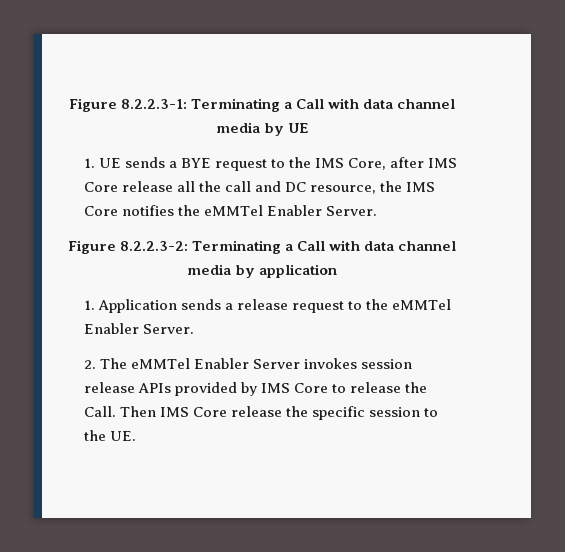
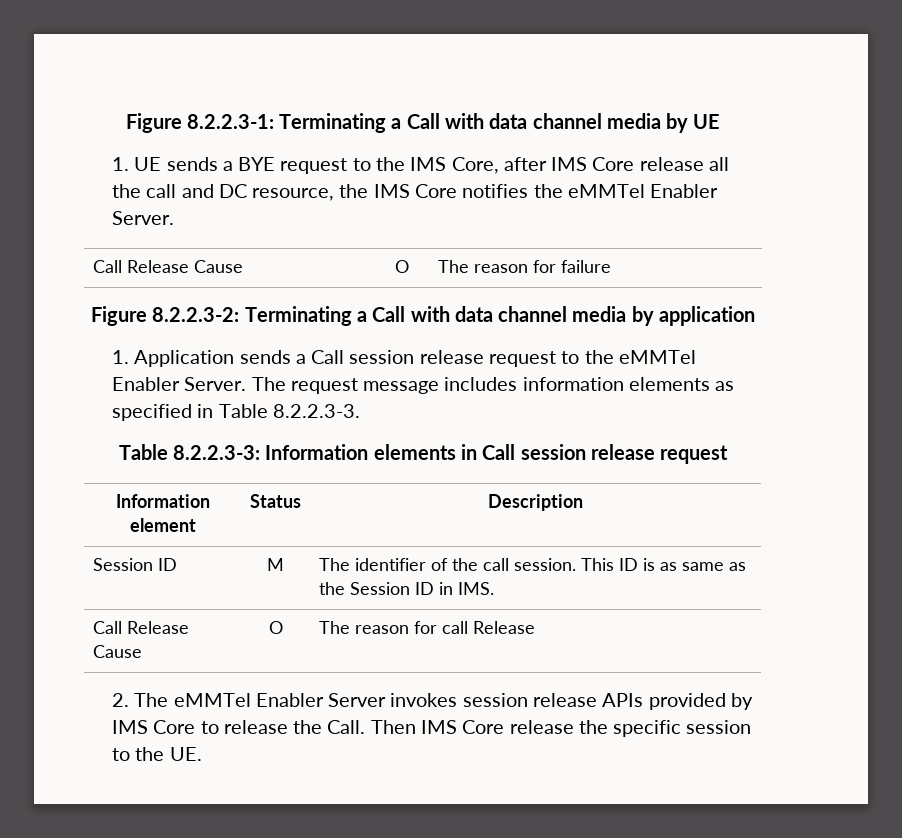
+ Call Release Cause | O | The reason for failure
- 1. Application sends a release request to the eMMTel Enabler Server.
+ 1. Application sends a Call session release request to the eMMTel Enabler Server. The request message includes information elements as specified in Table 8.2.2.3-3.
+ Table 8.2.2.3-3: Information elements in Call session release request
+ Information element | Status | Description
+ Session ID | M | The identifier of the call session. This ID is as same as the Session ID in IMS.
+ Call Release Cause | O | The reason for call Release

